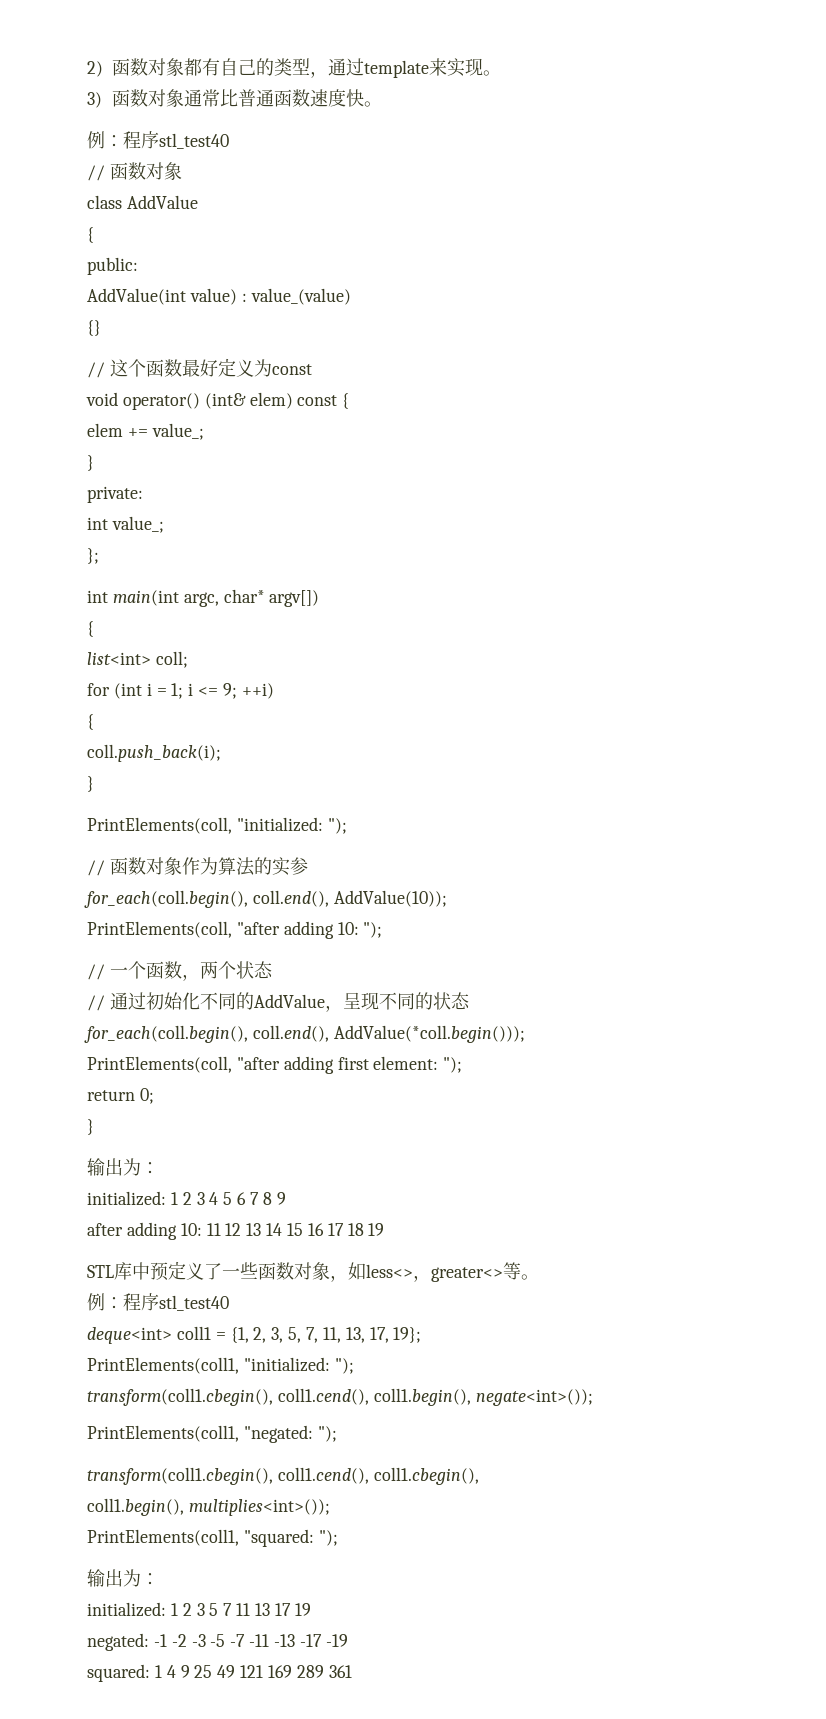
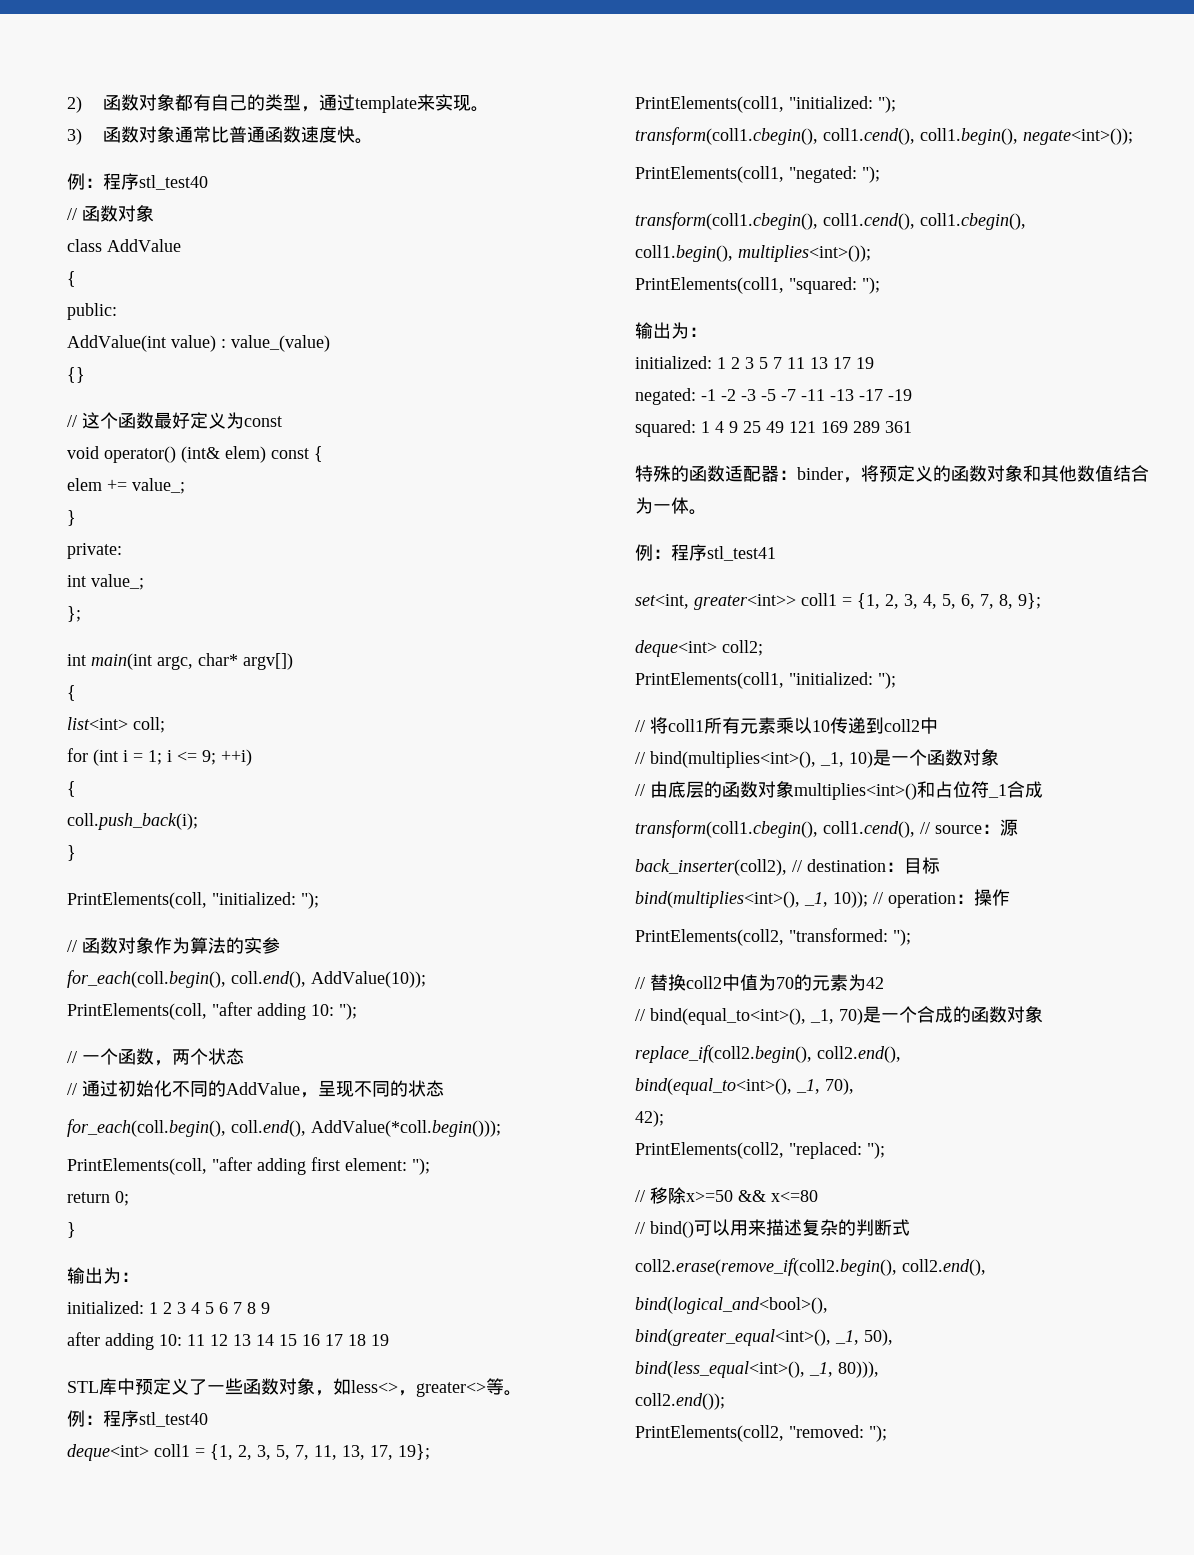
+ 特殊的函数适配器：binder，将预定义的函数对象和其他数值结合为一体。
+ 例：程序stl_test41
+ set<int, greater<int>> coll1 = {1, 2, 3, 4, 5, 6, 7, 8, 9};
+ deque<int> coll2;
+ PrintElements(coll1, "initialized: ");
+ // 将coll1所有元素乘以10传递到coll2中
+ // bind(multiplies<int>(), _1, 10)是一个函数对象
+ // 由底层的函数对象multiplies<int>()和占位符_1合成
+ transform(coll1.cbegin(), coll1.cend(), // source：源
+ back_inserter(coll2), // destination：目标
+ bind(multiplies<int>(), _1, 10)); // operation：操作
+ PrintElements(coll2, "transformed: ");
+ // 替换coll2中值为70的元素为42
+ // bind(equal_to<int>(), _1, 70)是一个合成的函数对象
+ replace_if(coll2.begin(), coll2.end(),
+ bind(equal_to<int>(), _1, 70),
+ 42);
+ PrintElements(coll2, "replaced: ");
+ // 移除x>=50 && x<=80
+ // bind()可以用来描述复杂的判断式
+ coll2.erase(remove_if(coll2.begin(), coll2.end(),
+ bind(logical_and<bool>(),
+ bind(greater_equal<int>(), _1, 50),
+ bind(less_equal<int>(), _1, 80))),
+ coll2.end());
+ PrintElements(coll2, "removed: ");

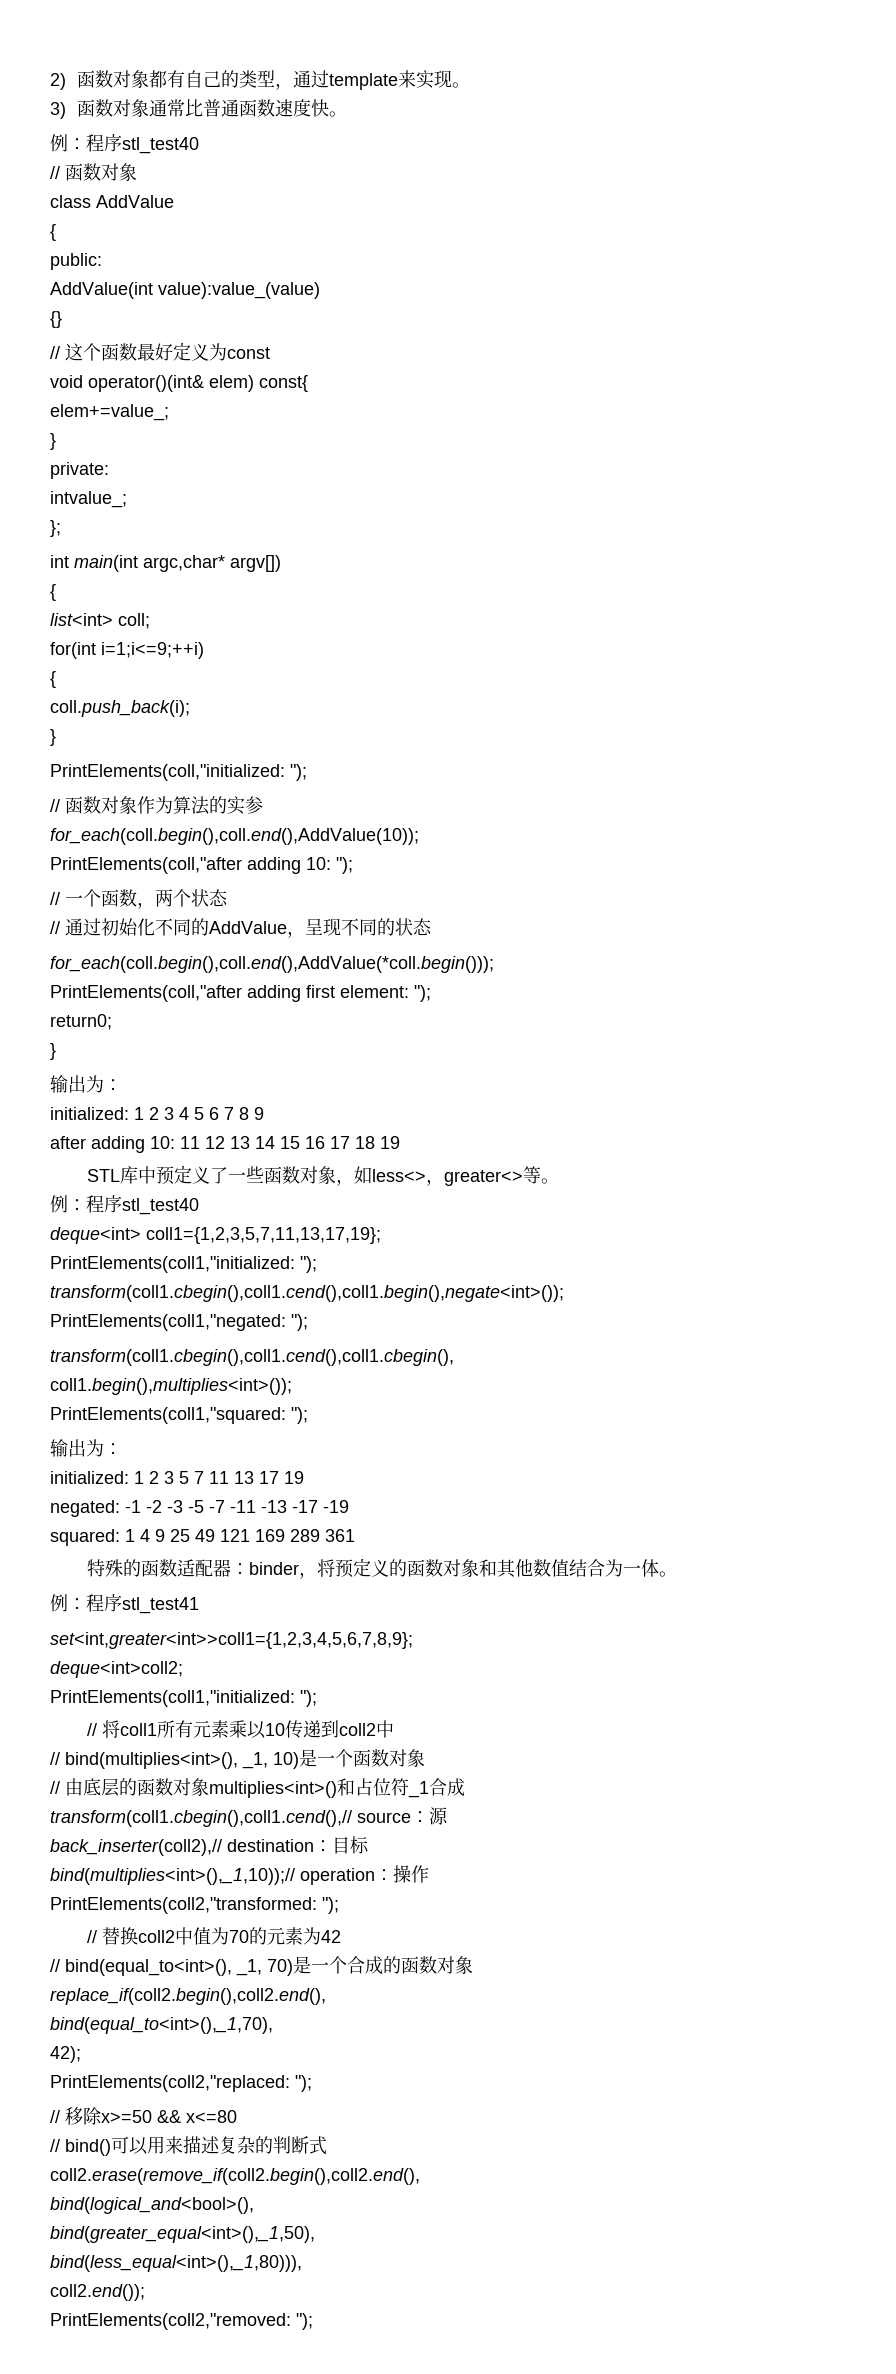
- AddValue(int value) : value_(value)
+ AddValue(int value):value_(value)
- void operator() (int& elem) const {
- elem += value_;
+ void operator()(int& elem) const{
+ elem+=value_;
- int value_;
+ intvalue_;
- int main(int argc, char* argv[])
+ int main(int argc,char* argv[])
- for (int i = 1; i <= 9; ++i)
+ for(int i=1;i<=9;++i)
- PrintElements(coll, "initialized: ");
+ PrintElements(coll,"initialized: ");
- for_each(coll.begin(), coll.end(), AddValue(10));
- PrintElements(coll, "after adding 10: ");
+ for_each(coll.begin(),coll.end(),AddValue(10));
+ PrintElements(coll,"after adding 10: ");
- for_each(coll.begin(), coll.end(), AddValue(*coll.begin()));
- PrintElements(coll, "after adding first element: ");
+ for_each(coll.begin(),coll.end(),AddValue(*coll.begin()));
+ PrintElements(coll,"after adding first element: ");
- return 0;
+ return0;
- deque<int> coll1 = {1, 2, 3, 5, 7, 11, 13, 17, 19};
- PrintElements(coll1, "initialized: ");
- transform(coll1.cbegin(), coll1.cend(), coll1.begin(), negate<int>());
- PrintElements(coll1, "negated: ");
- transform(coll1.cbegin(), coll1.cend(), coll1.cbegin(),
- coll1.begin(), multiplies<int>());
- PrintElements(coll1, "squared: ");
+ deque<int> coll1={1,2,3,5,7,11,13,17,19};
+ PrintElements(coll1,"initialized: ");
+ transform(coll1.cbegin(),coll1.cend(),coll1.begin(),negate<int>());
+ PrintElements(coll1,"negated: ");
+ transform(coll1.cbegin(),coll1.cend(),coll1.cbegin(),
+ coll1.begin(),multiplies<int>());
+ PrintElements(coll1,"squared: ");
- set<int, greater<int>> coll1 = {1, 2, 3, 4, 5, 6, 7, 8, 9};
- deque<int> coll2;
- PrintElements(coll1, "initialized: ");
+ set<int,greater<int>>coll1={1,2,3,4,5,6,7,8,9};
+ deque<int>coll2;
+ PrintElements(coll1,"initialized: ");
- transform(coll1.cbegin(), coll1.cend(), // source：源
+ transform(coll1.cbegin(),coll1.cend(),// source：源
- back_inserter(coll2), // destination：目标
+ back_inserter(coll2),// destination：目标
- bind(multiplies<int>(), _1, 10)); // operation：操作
+ bind(multiplies<int>(),_1,10));// operation：操作
- PrintElements(coll2, "transformed: ");
+ PrintElements(coll2,"transformed: ");
- replace_if(coll2.begin(), coll2.end(),
- bind(equal_to<int>(), _1, 70),
+ replace_if(coll2.begin(),coll2.end(),
+ bind(equal_to<int>(),_1,70),
- PrintElements(coll2, "replaced: ");
+ PrintElements(coll2,"replaced: ");
- coll2.erase(remove_if(coll2.begin(), coll2.end(),
+ coll2.erase(remove_if(coll2.begin(),coll2.end(),
- bind(greater_equal<int>(), _1, 50),
- bind(less_equal<int>(), _1, 80))),
+ bind(greater_equal<int>(),_1,50),
+ bind(less_equal<int>(),_1,80))),
- PrintElements(coll2, "removed: ");
+ PrintElements(coll2,"removed: ");

